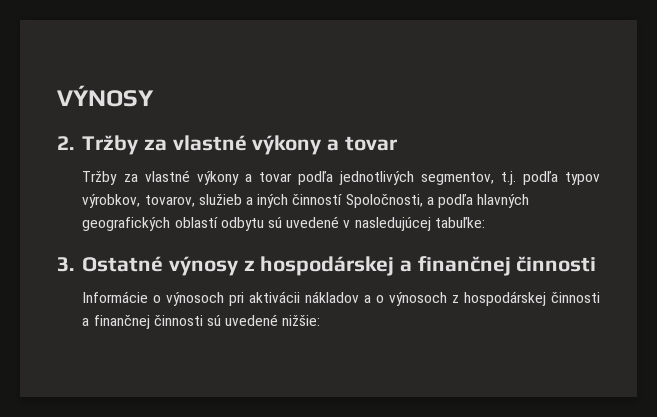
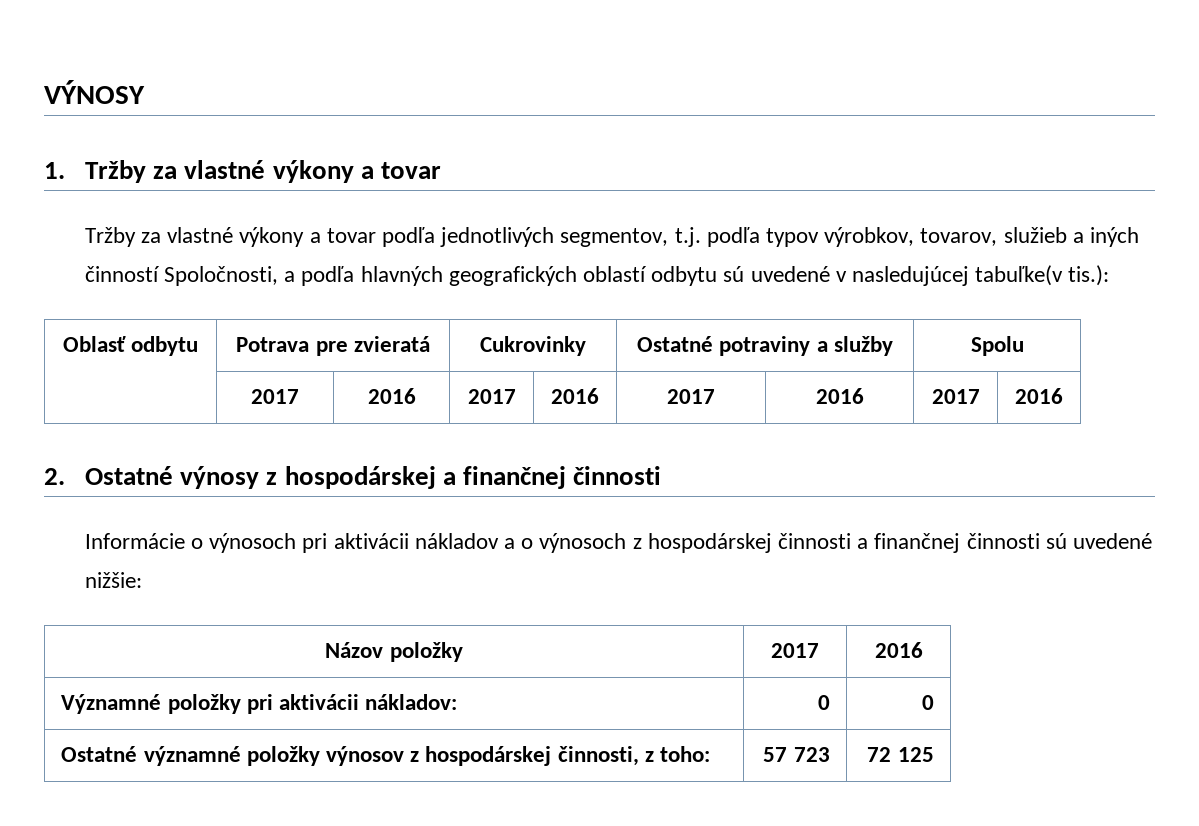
- 2. Tržby za vlastné výkony a tovar
+ 1. Tržby za vlastné výkony a tovar
- Tržby za vlastné výkony a tovar podľa jednotlivých segmentov, t.j. podľa typov výrobkov, tovarov, služieb a iných činností Spoločnosti, a podľa hlavných geografických oblastí odbytu sú uvedené v nasledujúcej tabuľke:
- 3. Ostatné výnosy z hospodárskej a finančnej činnosti
+ Tržby za vlastné výkony a tovar podľa jednotlivých segmentov, t.j. podľa typov výrobkov, tovarov, služieb a iných činností Spoločnosti, a podľa hlavných geografických oblastí odbytu sú uvedené v nasledujúcej tabuľke(v tis.):
+ Oblasť odbytu | Potrava pre zvieratá | Cukrovinky | Ostatné potraviny a služby | Spolu
+ | 2017 | 2016 | 2017 | 2016 | 2017 | 2016 | 2017 | 2016
+ 2. Ostatné výnosy z hospodárskej a finančnej činnosti
+ Názov položky | 2017 | 2016
+ Významné položky pri aktivácii nákladov: | 0 | 0
+ Ostatné významné položky výnosov z hospodárskej činnosti, z toho: | 57 723 | 72 125

